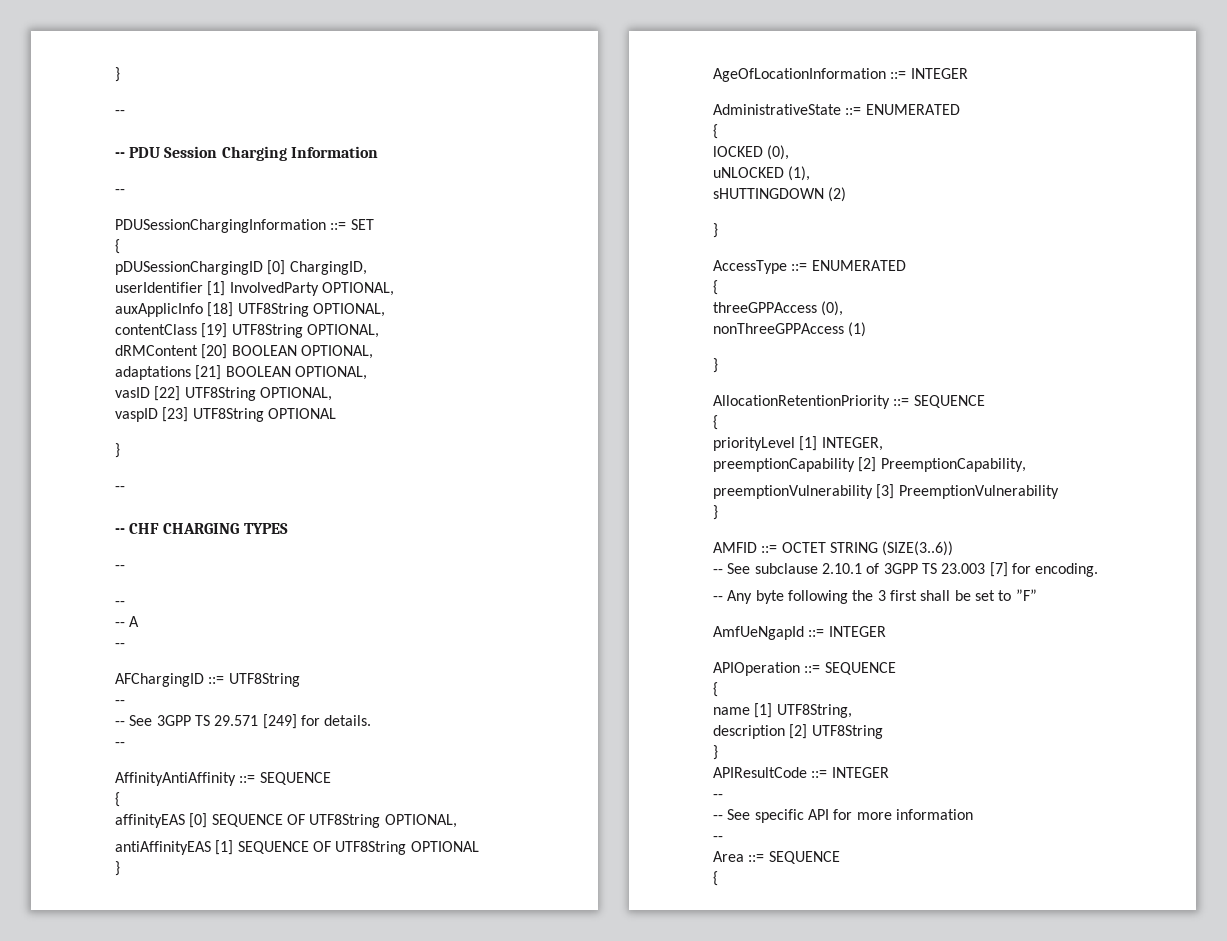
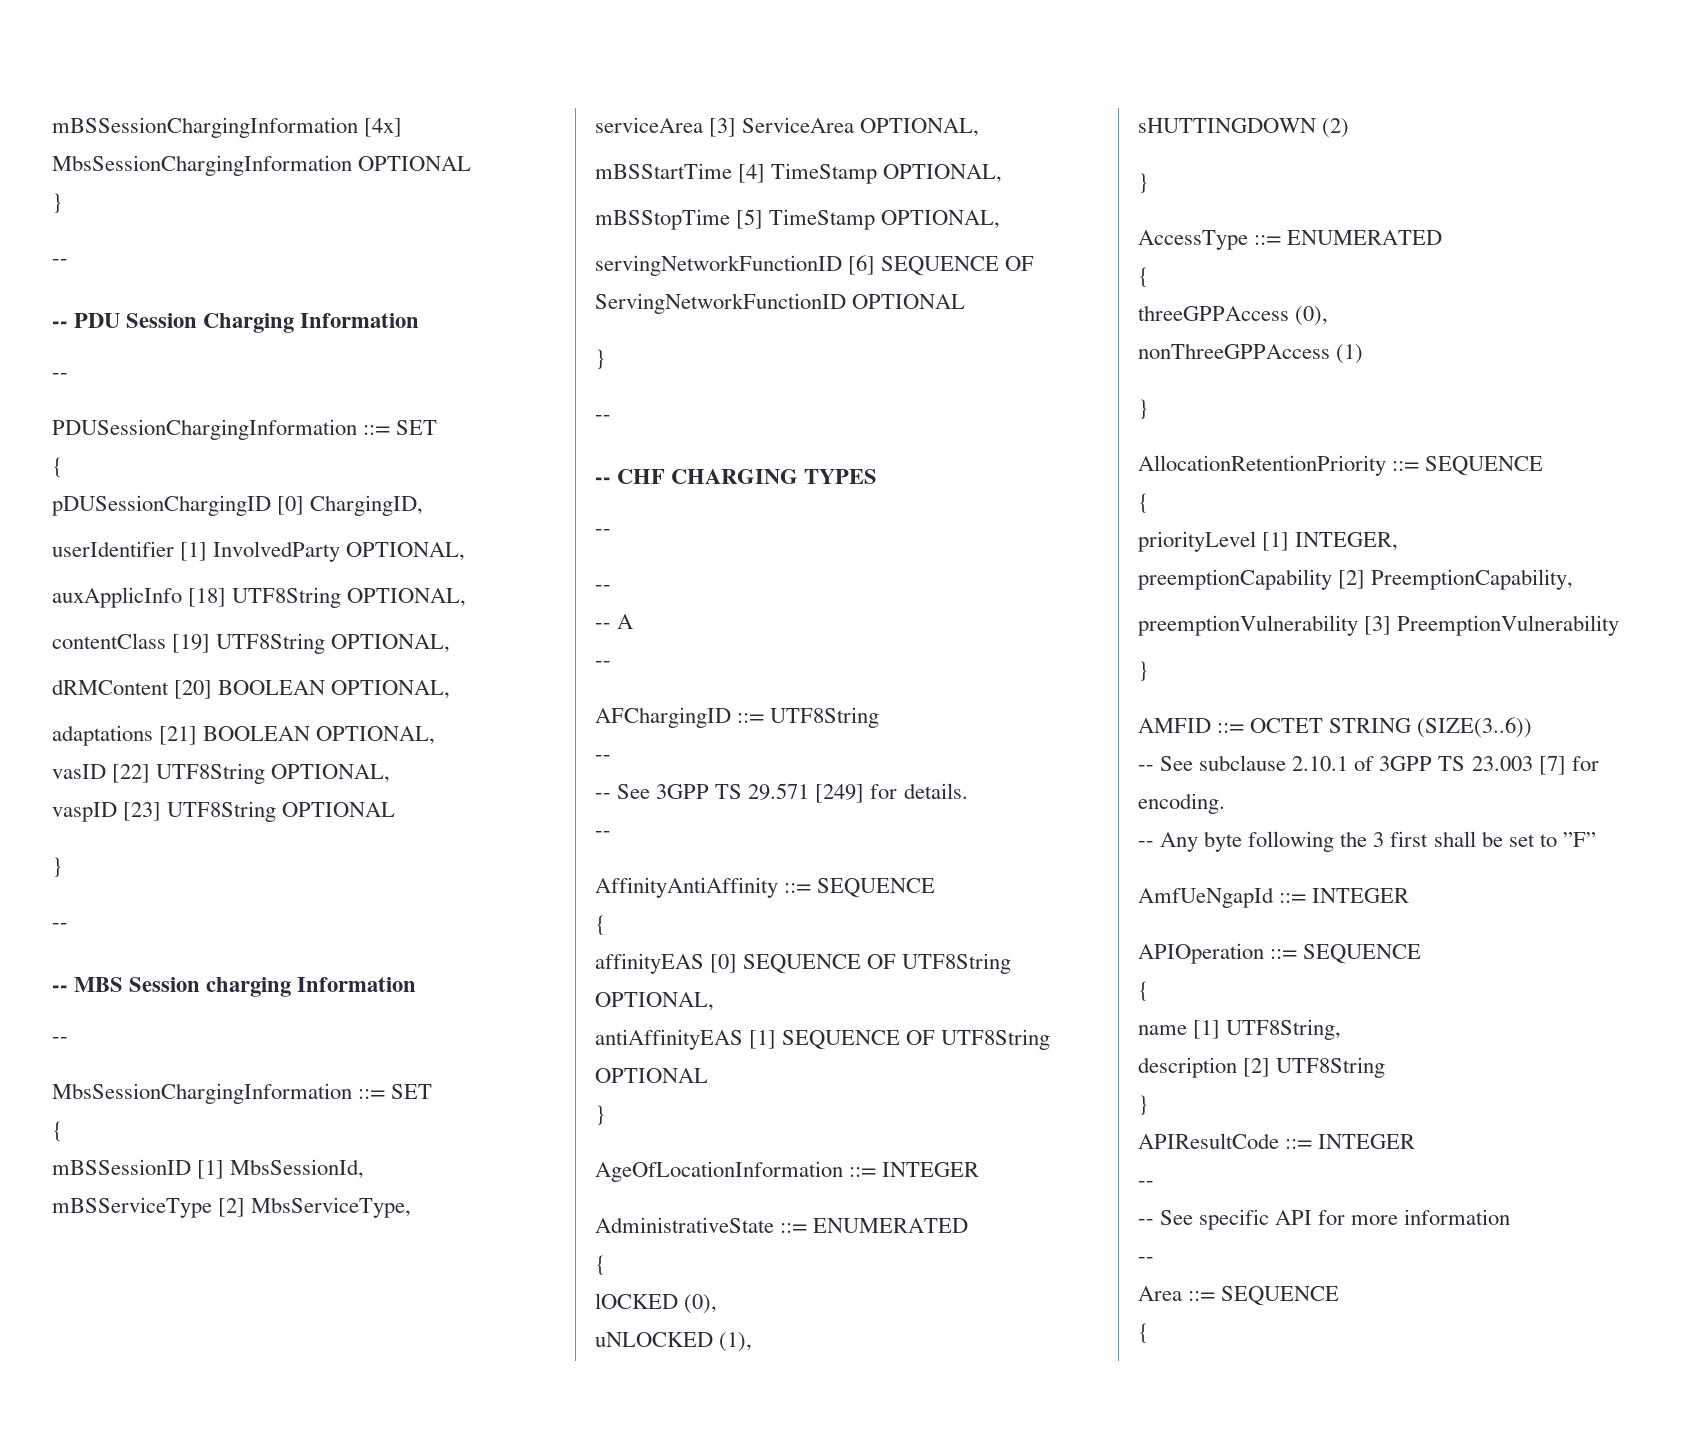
+ mBSSessionChargingInformation [4x] MbsSessionChargingInformation OPTIONAL
+ -- MBS Session charging Information
+ --
+ MbsSessionChargingInformation ::= SET
+ {
+ mBSSessionID [1] MbsSessionId,
+ mBSServiceType [2] MbsServiceType,
+ serviceArea [3] ServiceArea OPTIONAL,
+ mBSStartTime [4] TimeStamp OPTIONAL,
+ mBSStopTime [5] TimeStamp OPTIONAL,
+ servingNetworkFunctionID [6] SEQUENCE OF ServingNetworkFunctionID OPTIONAL
+ }
+ --

